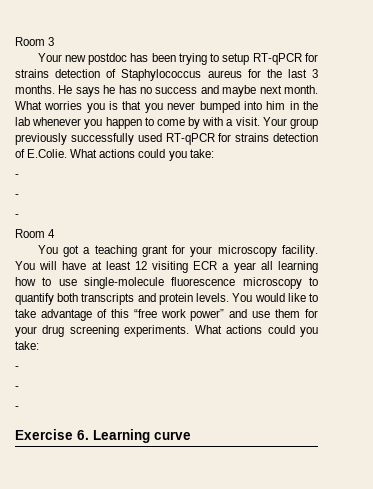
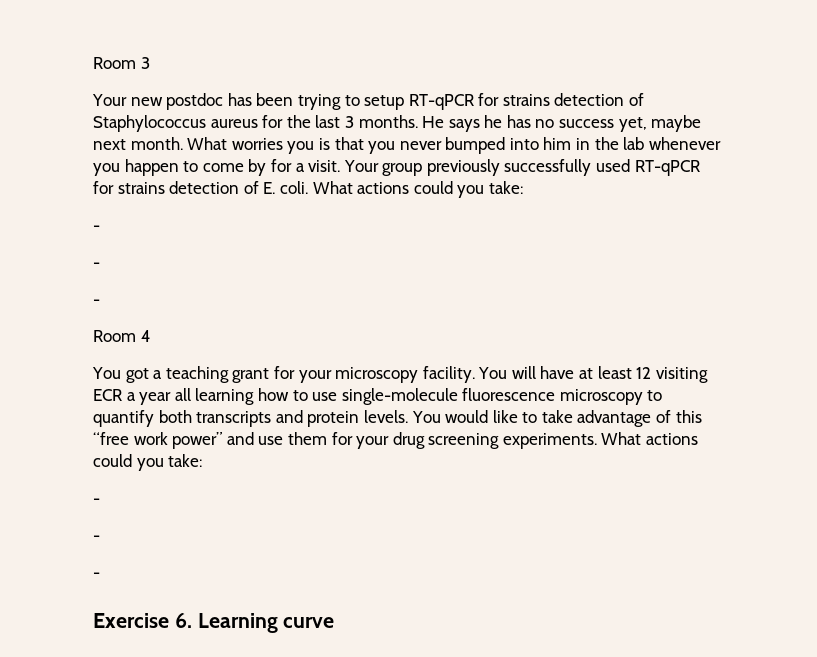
- He says he has no success and maybe next month.
+ He says he has no success yet, maybe next month.
- What worries you is that you never bumped into him in the lab whenever you happen to come by with a visit.
+ What worries you is that you never bumped into him in the lab whenever you happen to come by for a visit.
- Your group previously successfully used RT-qPCR for strains detection of E.Colie. What actions could you take:
+ Your group previously successfully used RT-qPCR for strains detection of E. coli. What actions could you take:

